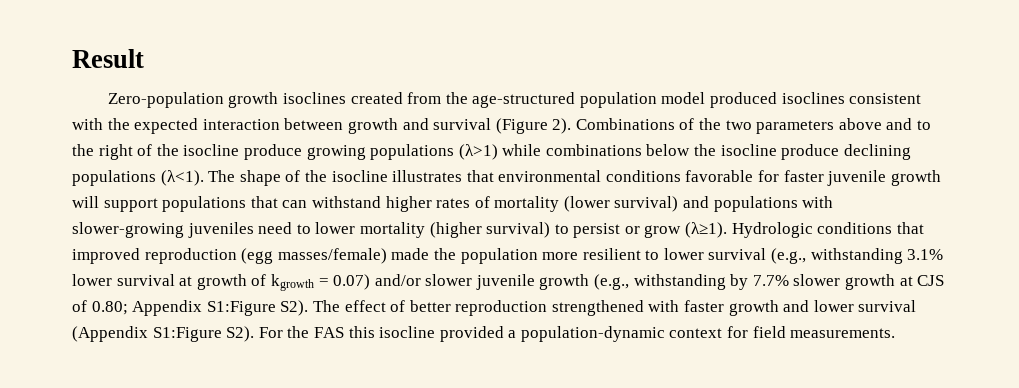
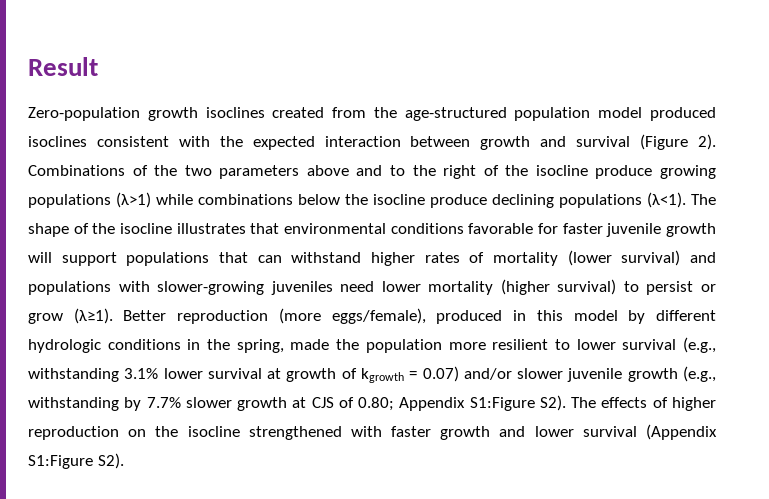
- The shape of the isocline illustrates that environmental conditions favorable for faster juvenile growth will support populations that can withstand higher rates of mortality (lower survival) and populations with slower-growing juveniles need to lower mortality (higher survival) to persist or grow (λ≥1).
+ The shape of the isocline illustrates that environmental conditions favorable for faster juvenile growth will support populations that can withstand higher rates of mortality (lower survival) and populations with slower-growing juveniles need lower mortality (higher survival) to persist or grow (λ≥1).
- Hydrologic conditions that improved reproduction (egg masses/female) made the population more resilient to lower survival (e.g., withstanding 3.1% lower survival at growth of kgrowth = 0.07) and/or slower juvenile growth (e.g., withstanding by 7.7% slower growth at CJS of 0.80; Appendix S1:Figure S2). The effect of better reproduction strengthened with faster growth and lower survival (Appendix S1:Figure S2). For the FAS this isocline provided a population-dynamic context for field measurements.
+ Better reproduction (more eggs/female), produced in this model by different hydrologic conditions in the spring, made the population more resilient to lower survival (e.g., withstanding 3.1% lower survival at growth of kgrowth = 0.07) and/or slower juvenile growth (e.g., withstanding by 7.7% slower growth at CJS of 0.80; Appendix S1:Figure S2). The effects of higher reproduction on the isocline strengthened with faster growth and lower survival (Appendix S1:Figure S2).

